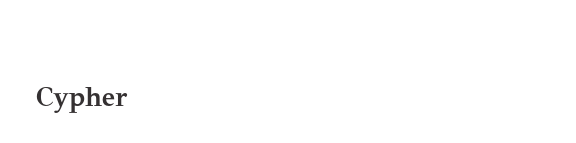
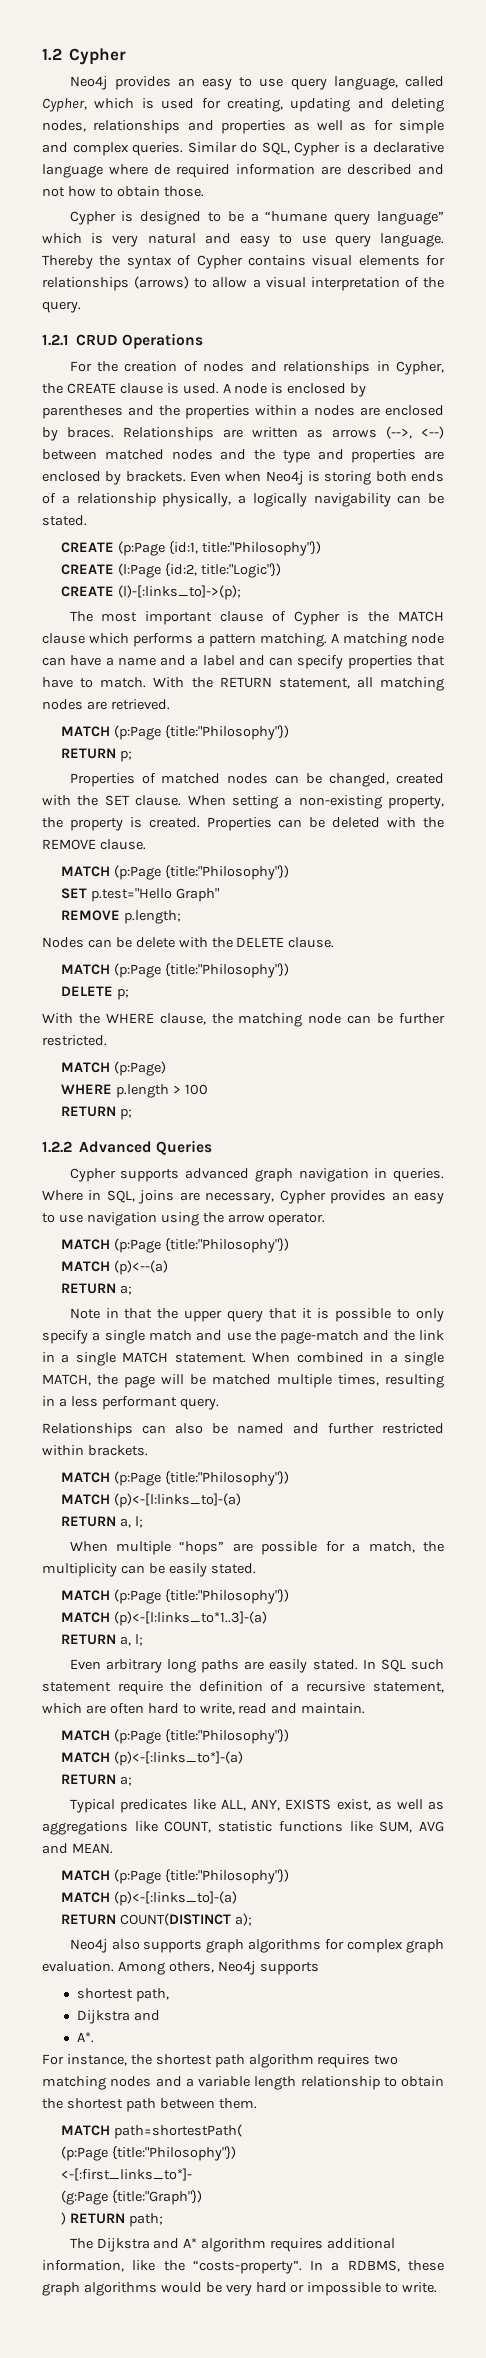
- Cypher
+ 1.2 Cypher
+ Neo4j provides an easy to use query language, called Cypher, which is used for creating, updating and deleting nodes, relationships and properties as well as for simple and complex queries. Similar do SQL, Cypher is a declarative language where de required information are described and not how to obtain those.
+ Cypher is designed to be a “humane query language” which is very natural and easy to use query language. Thereby the syntax of Cypher contains visual elements for relationships (arrows) to allow a visual interpretation of the query.
+ 1.2.1 CRUD Operations
+ For the creation of nodes and relationships in Cypher, the CREATE clause is used. A node is enclosed by parentheses and the properties within a nodes are enclosed by braces. Relationships are written as arrows (-->, <--) between matched nodes and the type and properties are enclosed by brackets. Even when Neo4j is storing both ends of a relationship physically, a logically navigability can be stated.
+ CREATE (p:Page {id:1, title:"Philosophy"})
+ CREATE (l:Page {id:2, title:"Logic"})
+ CREATE (l)-[:links_to]->(p);
+ The most important clause of Cypher is the MATCH clause which performs a pattern matching. A matching node can have a name and a label and can specify properties that have to match. With the RETURN statement, all matching nodes are retrieved.
+ MATCH (p:Page {title:"Philosophy"})
+ RETURN p;
+ Properties of matched nodes can be changed, created with the SET clause. When setting a non-existing property, the property is created. Properties can be deleted with the REMOVE clause.
+ MATCH (p:Page {title:"Philosophy"})
+ SET p.test="Hello Graph"
+ REMOVE p.length;
+ Nodes can be delete with the DELETE clause.
+ MATCH (p:Page {title:"Philosophy"})
+ DELETE p;
+ With the WHERE clause, the matching node can be further restricted.
+ MATCH (p:Page)
+ WHERE p.length > 100
+ RETURN p;
+ 1.2.2 Advanced Queries
+ Cypher supports advanced graph navigation in queries. Where in SQL, joins are necessary, Cypher provides an easy to use navigation using the arrow operator.
+ MATCH (p:Page {title:"Philosophy"})
+ MATCH (p)<--(a)
+ RETURN a;
+ Note in that the upper query that it is possible to only specify a single match and use the page-match and the link in a single MATCH statement. When combined in a single MATCH, the page will be matched multiple times, resulting in a less performant query.
+ Relationships can also be named and further restricted within brackets.
+ MATCH (p:Page {title:"Philosophy"})
+ MATCH (p)<-[l:links_to]-(a)
+ RETURN a, l;
+ When multiple “hops” are possible for a match, the multiplicity can be easily stated.
+ MATCH (p:Page {title:"Philosophy"})
+ MATCH (p)<-[l:links_to*1..3]-(a)
+ RETURN a, l;
+ Even arbitrary long paths are easily stated. In SQL such statement require the definition of a recursive statement, which are often hard to write, read and maintain.
+ MATCH (p:Page {title:"Philosophy"})
+ MATCH (p)<-[:links_to*]-(a)
+ RETURN a;
+ Typical predicates like ALL, ANY, EXISTS exist, as well as aggregations like COUNT, statistic functions like SUM, AVG and MEAN.
+ MATCH (p:Page {title:"Philosophy"})
+ MATCH (p)<-[:links_to]-(a)
+ RETURN COUNT(DISTINCT a);
+ Neo4j also supports graph algorithms for complex graph evaluation. Among others, Neo4j supports
+ shortest path,
+ Dijkstra and
+ A*.
+ For instance, the shortest path algorithm requires two matching nodes and a variable length relationship to obtain the shortest path between them.
+ MATCH path=shortestPath(
+ (p:Page {title:"Philosophy"})
+ <-[:first_links_to*]-
+ (g:Page {title:"Graph"})
+ ) RETURN path;
+ The Dijkstra and A* algorithm requires additional information, like the “costs-property”. In a RDBMS, these graph algorithms would be very hard or impossible to write.

